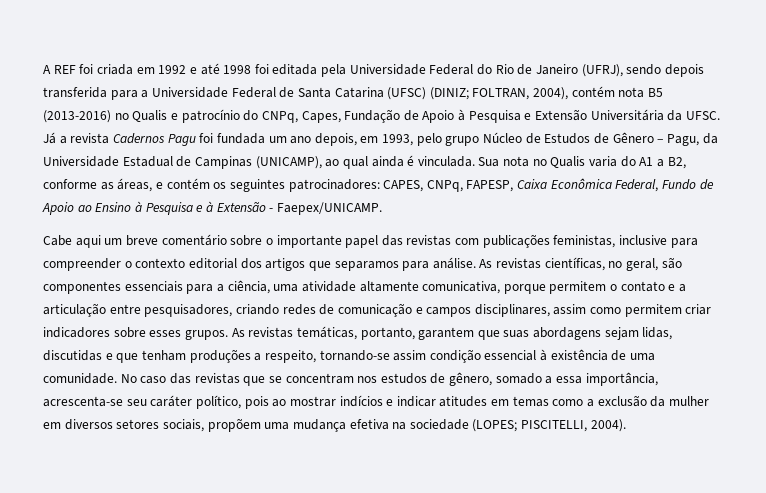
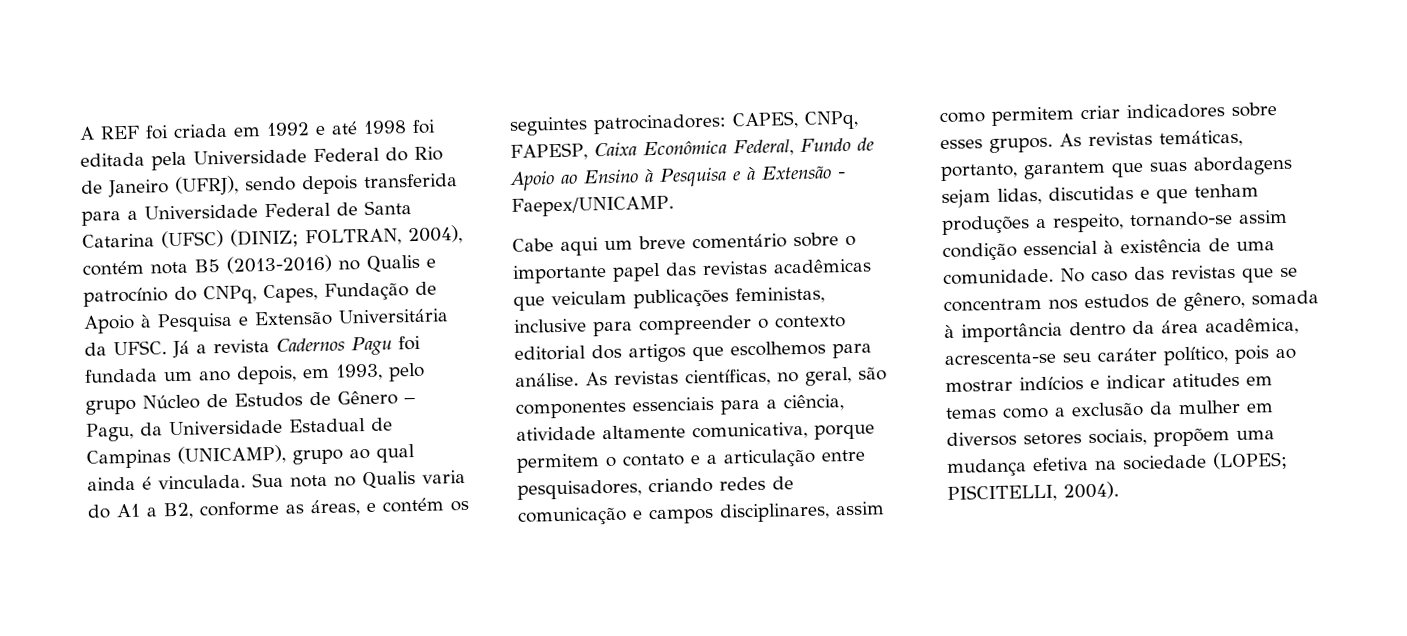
- Já a revista Cadernos Pagu foi fundada um ano depois, em 1993, pelo grupo Núcleo de Estudos de Gênero – Pagu, da Universidade Estadual de Campinas (UNICAMP), ao qual ainda é vinculada.
+ Já a revista Cadernos Pagu foi fundada um ano depois, em 1993, pelo grupo Núcleo de Estudos de Gênero – Pagu, da Universidade Estadual de Campinas (UNICAMP), grupo ao qual ainda é vinculada.
- Cabe aqui um breve comentário sobre o importante papel das revistas com publicações feministas, inclusive para compreender o contexto editorial dos artigos que separamos para análise.
+ Cabe aqui um breve comentário sobre o importante papel das revistas acadêmicas que veiculam publicações feministas, inclusive para compreender o contexto editorial dos artigos que escolhemos para análise.
- As revistas científicas, no geral, são componentes essenciais para a ciência, uma atividade altamente comunicativa, porque permitem o contato e a articulação entre pesquisadores, criando redes de comunicação e campos disciplinares, assim como permitem criar indicadores sobre esses grupos.
+ As revistas científicas, no geral, são componentes essenciais para a ciência, atividade altamente comunicativa, porque permitem o contato e a articulação entre pesquisadores, criando redes de comunicação e campos disciplinares, assim como permitem criar indicadores sobre esses grupos.
- No caso das revistas que se concentram nos estudos de gênero, somado a essa importância, acrescenta-se seu caráter político, pois ao mostrar indícios e indicar atitudes em temas como a exclusão da mulher em diversos setores sociais, propõem uma mudança efetiva na sociedade (LOPES; PISCITELLI, 2004).
+ No caso das revistas que se concentram nos estudos de gênero, somada à importância dentro da área acadêmica, acrescenta-se seu caráter político, pois ao mostrar indícios e indicar atitudes em temas como a exclusão da mulher em diversos setores sociais, propõem uma mudança efetiva na sociedade (LOPES; PISCITELLI, 2004).

